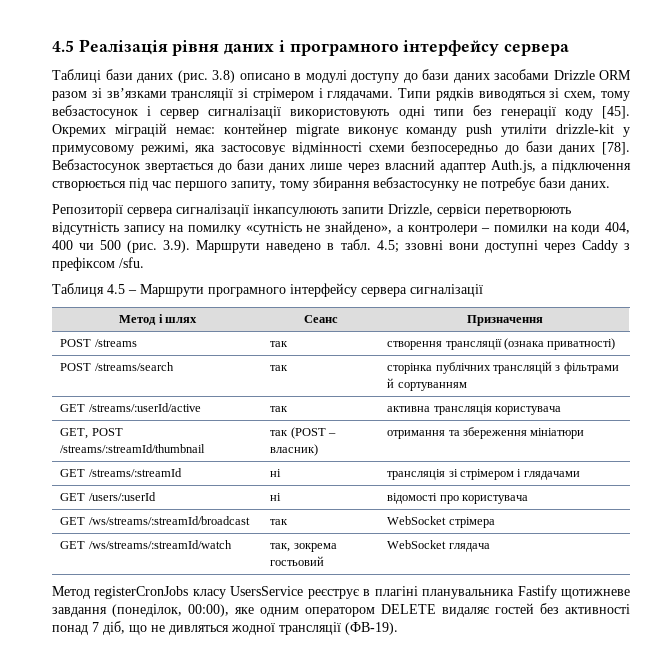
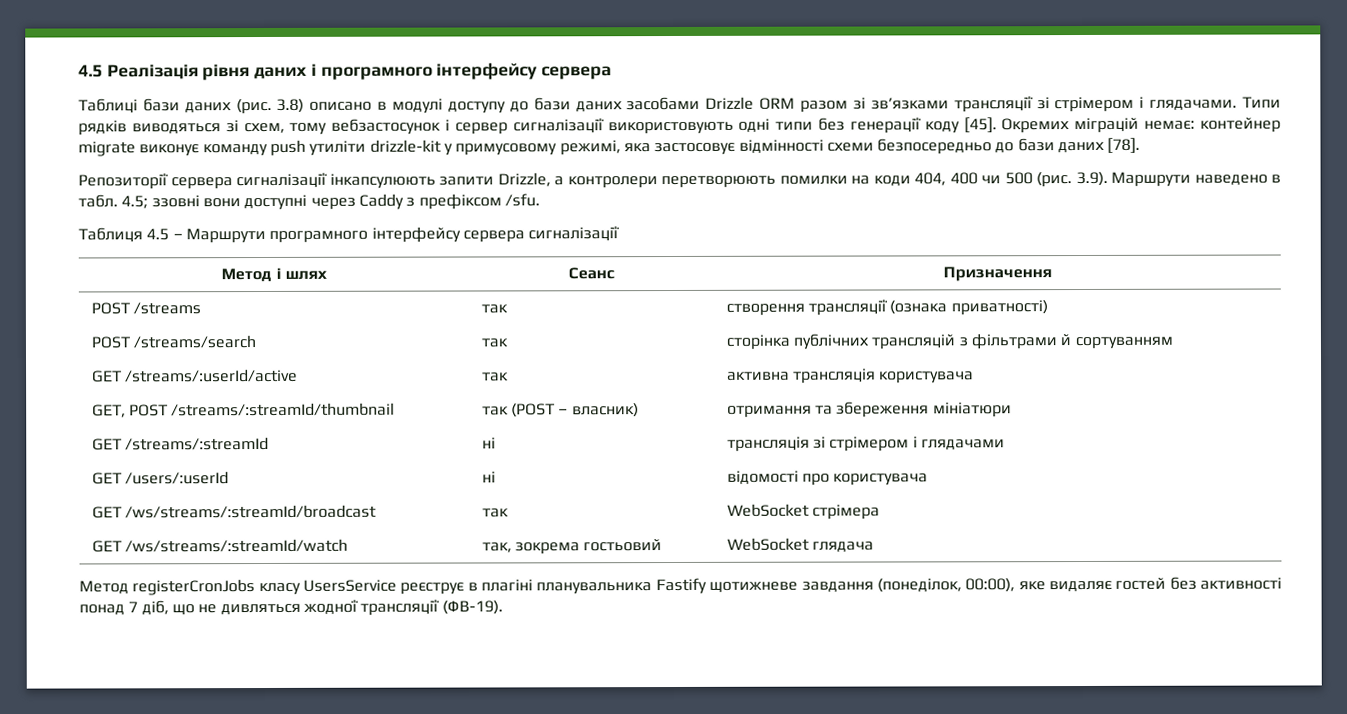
- Вебзастосунок звертається до бази даних лише через власний адаптер Auth.js, а підключення створюється під час першого запиту, тому збирання вебзастосунку не потребує бази даних.
- Репозиторії сервера сигналізації інкапсулюють запити Drizzle, сервіси перетворюють відсутність запису на помилку «сутність не знайдено», а контролери – помилки на коди 404, 400 чи 500 (рис.
+ Репозиторії сервера сигналізації інкапсулюють запити Drizzle, а контролери перетворюють помилки на коди 404, 400 чи 500 (рис.
- Метод registerCronJobs класу UsersService реєструє в плагіні планувальника Fastify щотижневе завдання (понеділок, 00:00), яке одним оператором DELETE видаляє гостей без активності понад 7 діб, що не дивляться жодної трансляції (ФВ-19).
+ Метод registerCronJobs класу UsersService реєструє в плагіні планувальника Fastify щотижневе завдання (понеділок, 00:00), яке видаляє гостей без активності понад 7 діб, що не дивляться жодної трансляції (ФВ-19).

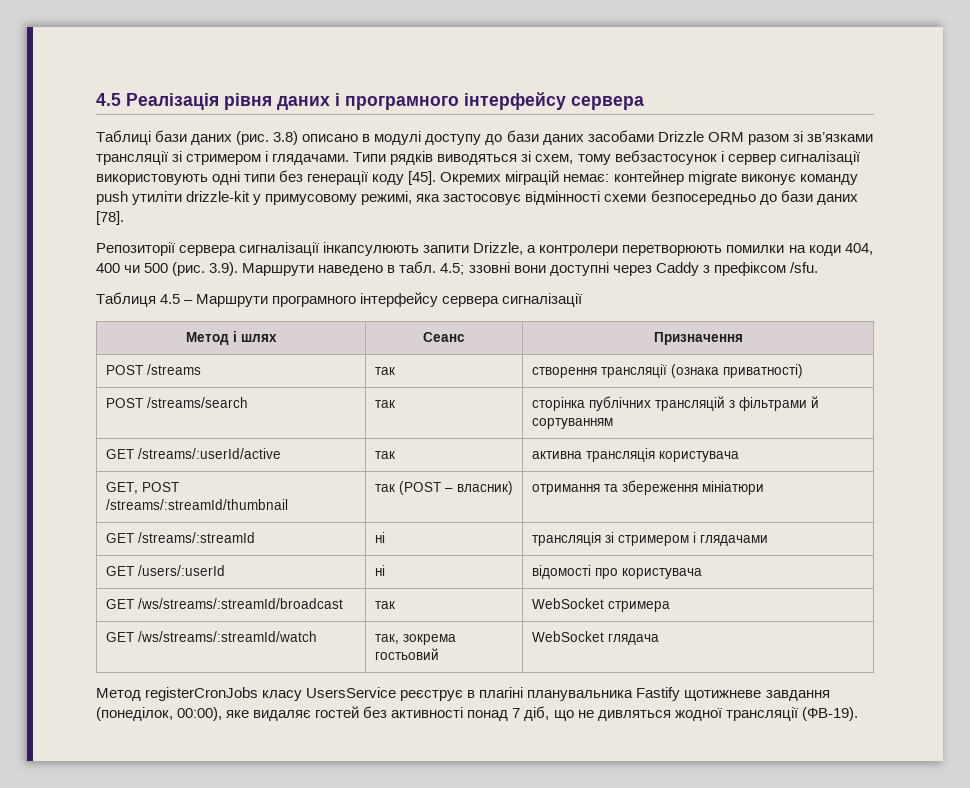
- 3.8) описано в модулі доступу до бази даних засобами Drizzle ORM разом зі зв’язками трансляції зі стрімером і глядачами.
+ 3.8) описано в модулі доступу до бази даних засобами Drizzle ORM разом зі зв’язками трансляції зі стримером і глядачами.
- GET /streams/:streamId | ні | трансляція зі стрімером і глядачами
+ GET /streams/:streamId | ні | трансляція зі стримером і глядачами
- GET /ws/streams/:streamId/broadcast | так | WebSocket стрімера
+ GET /ws/streams/:streamId/broadcast | так | WebSocket стримера

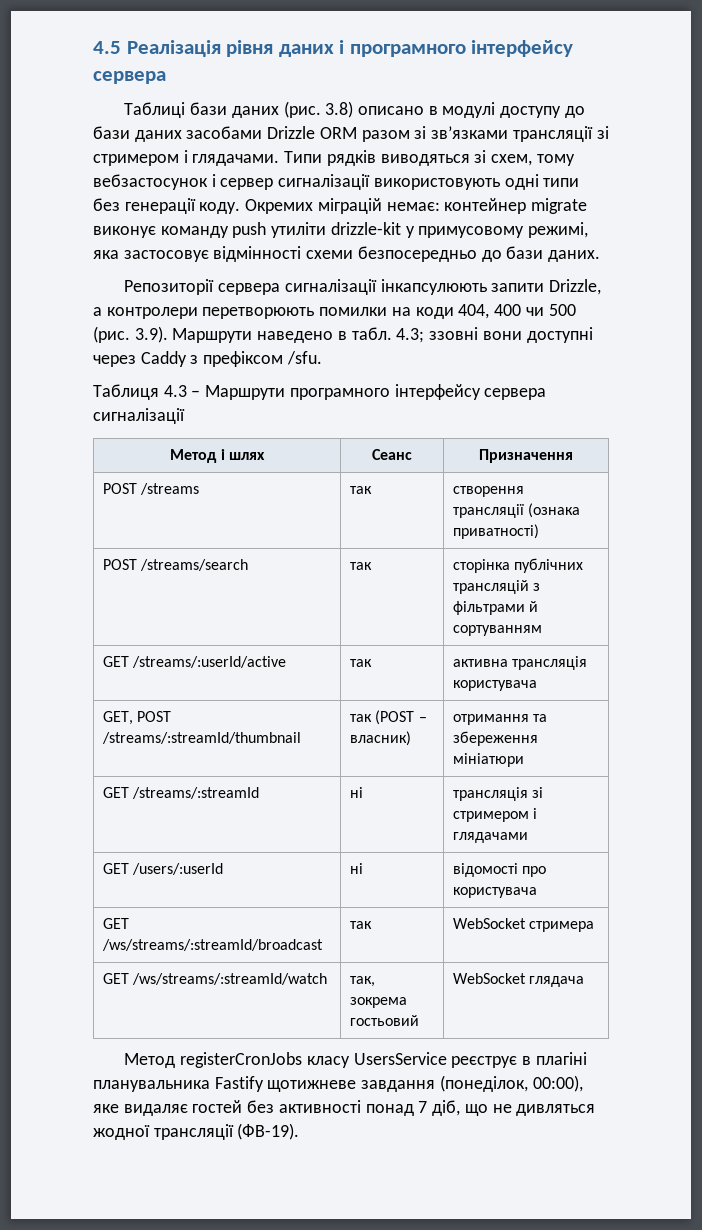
- Типи рядків виводяться зі схем, тому вебзастосунок і сервер сигналізації використовують одні типи без генерації коду [45].
+ Типи рядків виводяться зі схем, тому вебзастосунок і сервер сигналізації використовують одні типи без генерації коду.
- Окремих міграцій немає: контейнер migrate виконує команду push утиліти drizzle-kit у примусовому режимі, яка застосовує відмінності схеми безпосередньо до бази даних [78].
+ Окремих міграцій немає: контейнер migrate виконує команду push утиліти drizzle-kit у примусовому режимі, яка застосовує відмінності схеми безпосередньо до бази даних.
- 4.5; ззовні вони доступні через Caddy з префіксом /sfu.
+ 4.3; ззовні вони доступні через Caddy з префіксом /sfu.
- Таблиця 4.5 – Маршрути програмного інтерфейсу сервера сигналізації
+ Таблиця 4.3 – Маршрути програмного інтерфейсу сервера сигналізації

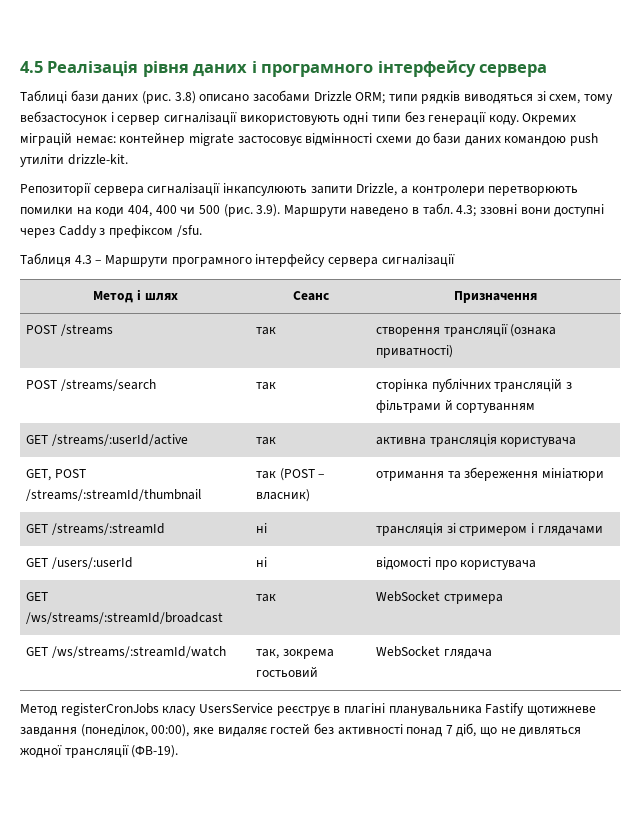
- 3.8) описано в модулі доступу до бази даних засобами Drizzle ORM разом зі зв’язками трансляції зі стримером і глядачами. Типи рядків виводяться зі схем, тому вебзастосунок і сервер сигналізації використовують одні типи без генерації коду.
+ 3.8) описано засобами Drizzle ORM; типи рядків виводяться зі схем, тому вебзастосунок і сервер сигналізації використовують одні типи без генерації коду.
- Окремих міграцій немає: контейнер migrate виконує команду push утиліти drizzle-kit у примусовому режимі, яка застосовує відмінності схеми безпосередньо до бази даних.
+ Окремих міграцій немає: контейнер migrate застосовує відмінності схеми до бази даних командою push утиліти drizzle-kit.

